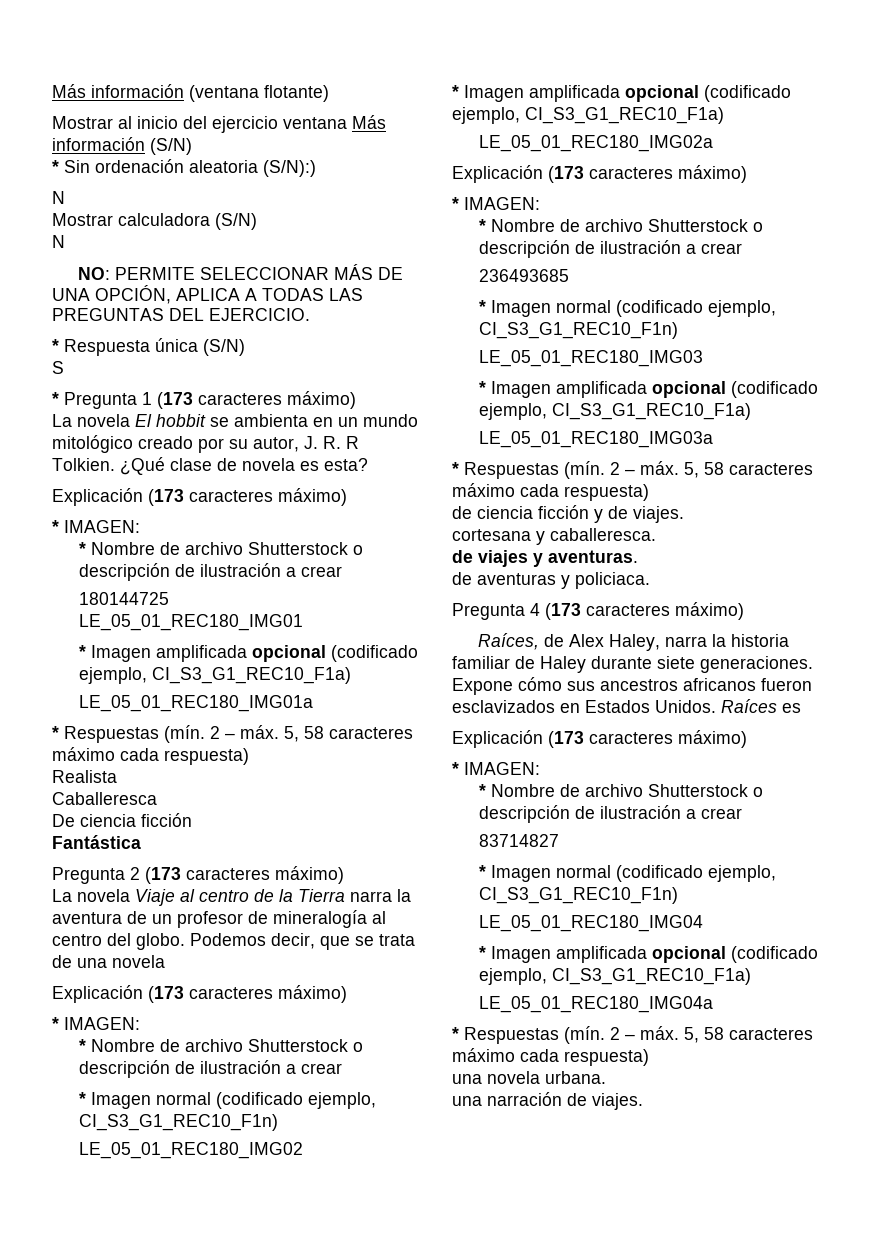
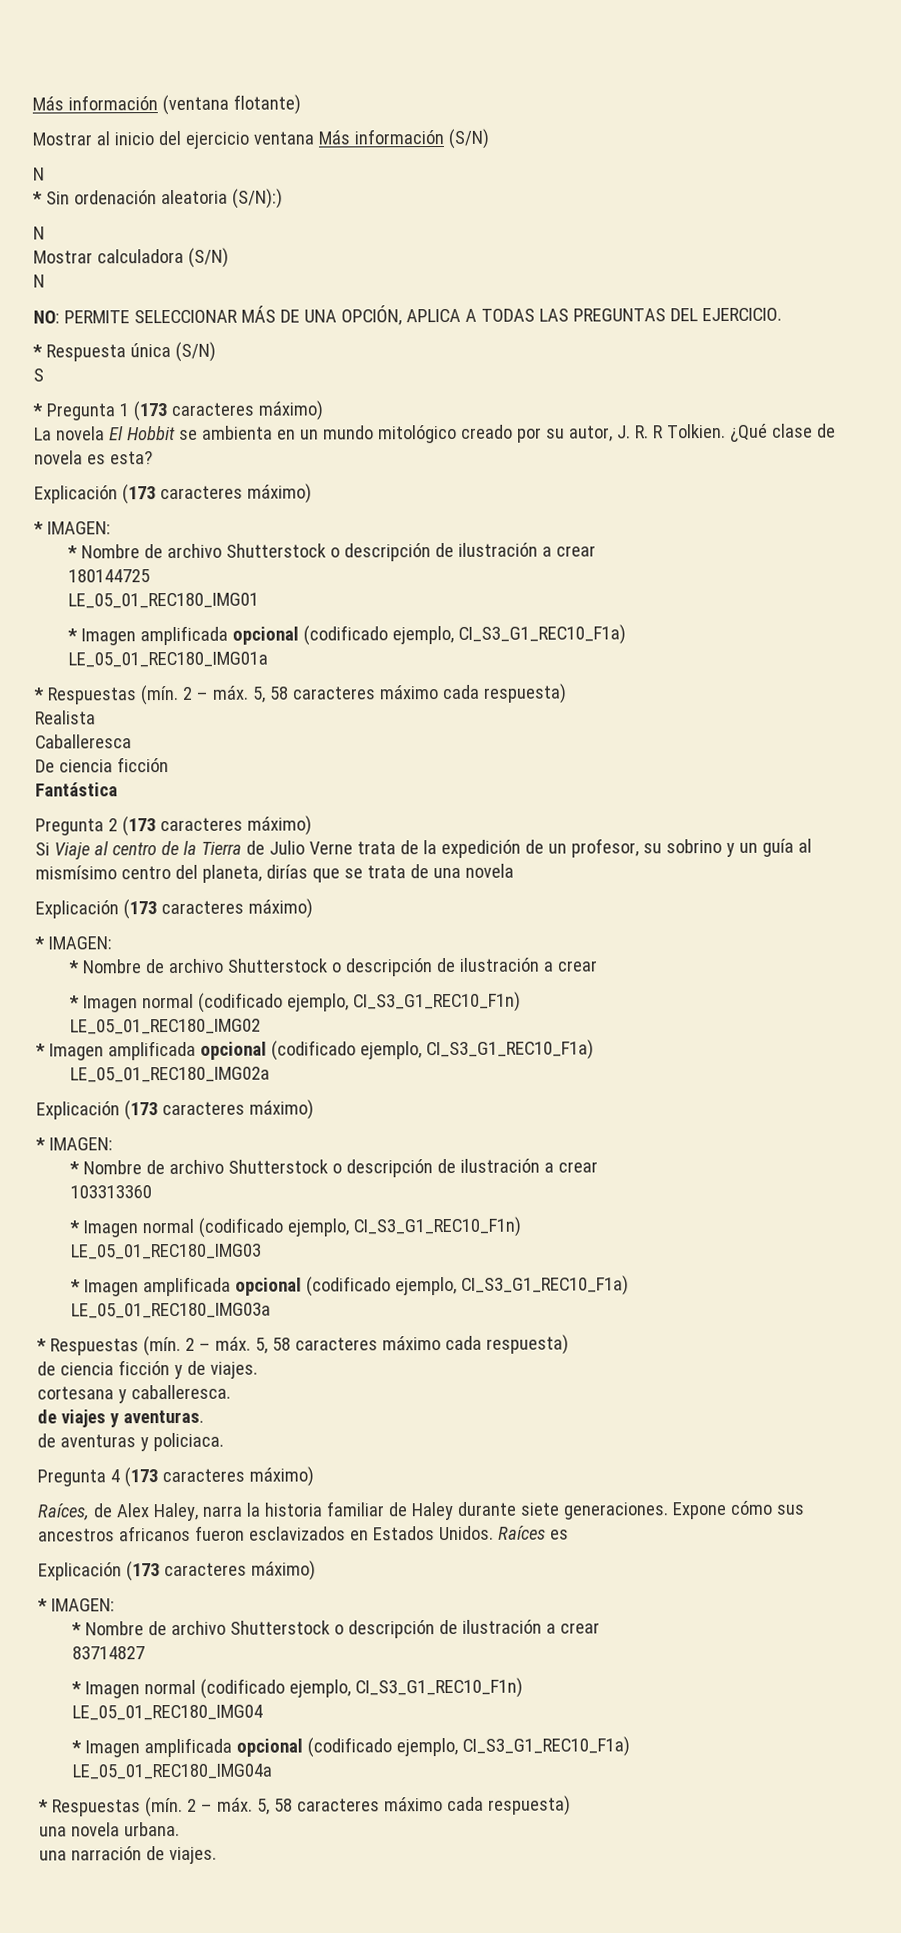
  Mostrar al inicio del ejercicio ventana Más información (S/N)
+ N
- La novela El hobbit se ambienta en un mundo mitológico creado por su autor, J. R. R Tolkien.
+ La novela El Hobbit se ambienta en un mundo mitológico creado por su autor, J. R. R Tolkien.
- La novela Viaje al centro de la Tierra narra la aventura de un profesor de mineralogía al centro del globo. Podemos decir, que se trata de una novela
+ Si Viaje al centro de la Tierra de Julio Verne trata de la expedición de un profesor, su sobrino y un guía al mismísimo centro del planeta, dirías que se trata de una novela
- 236493685
+ 103313360

